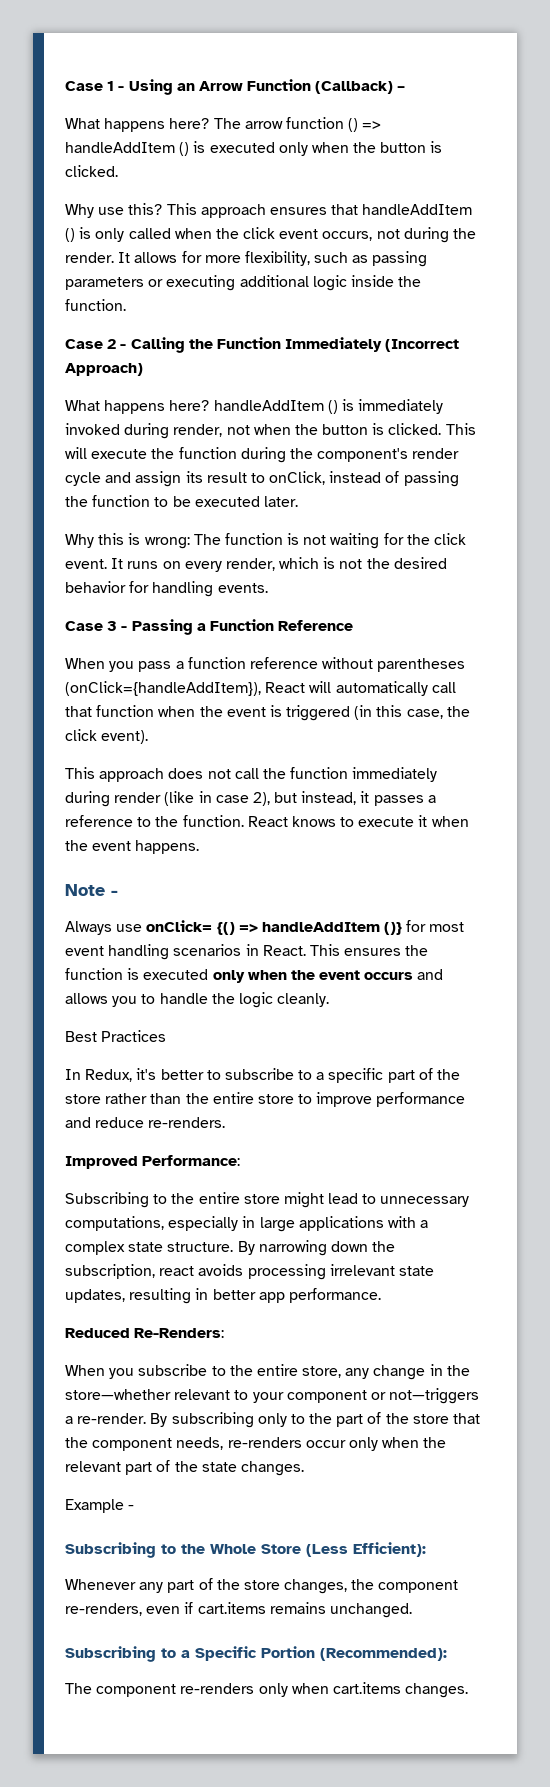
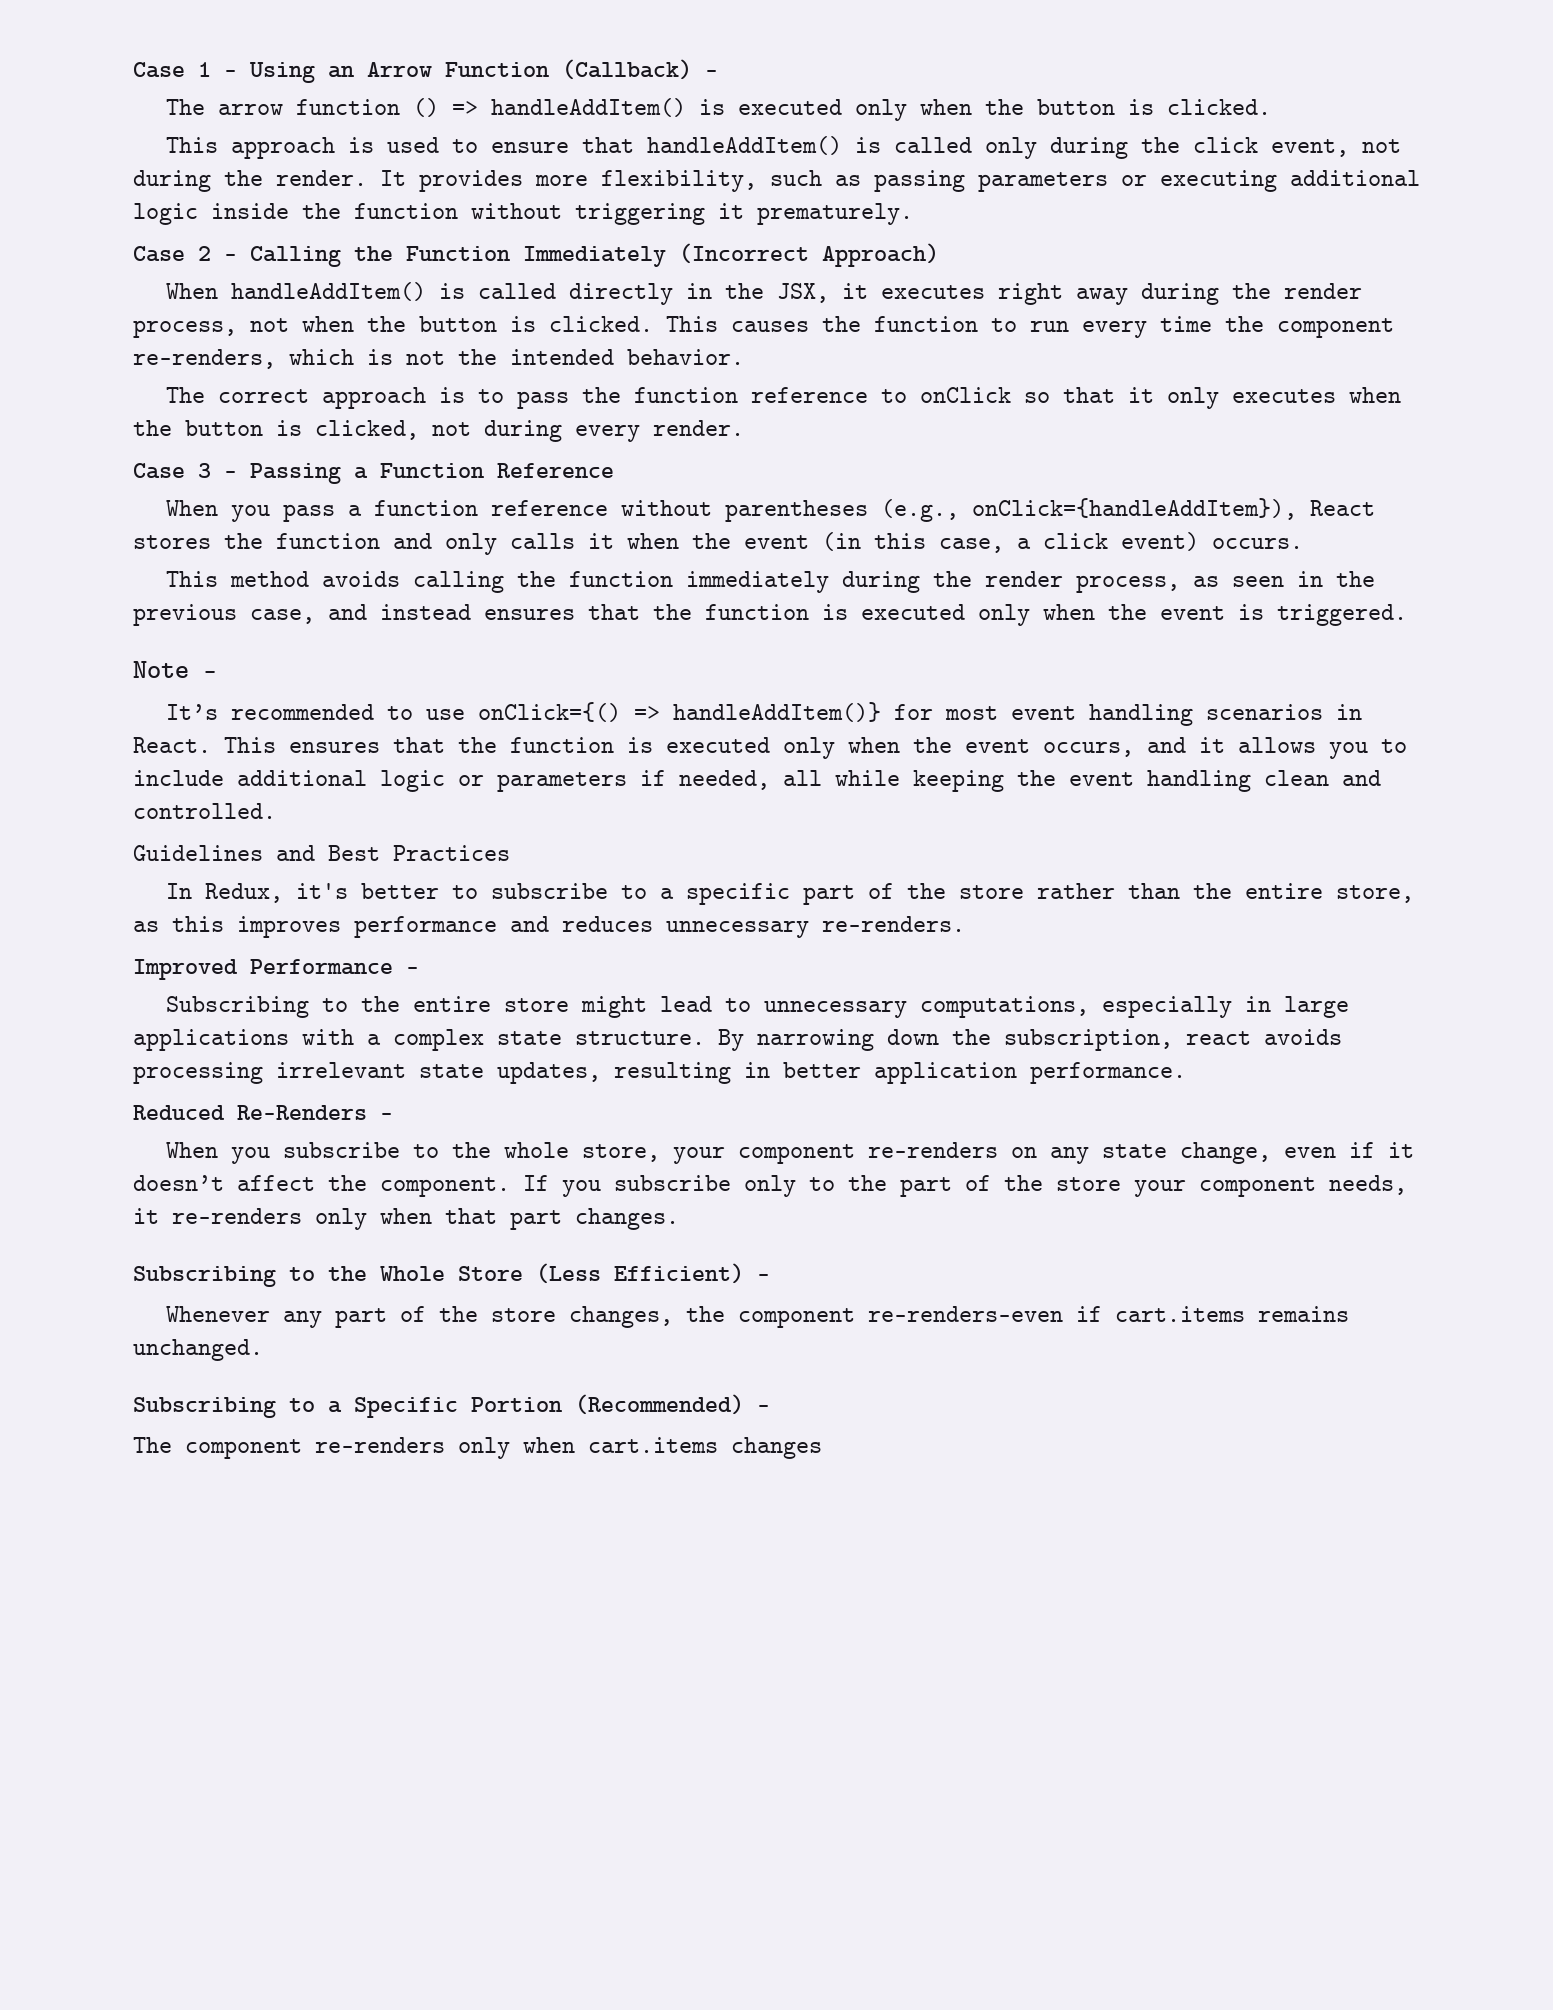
  Case 1 - Using an Arrow Function (Callback) –
- What happens here? The arrow function () => handleAddItem () is executed only when the button is clicked.
+ The arrow function () => handleAddItem() is executed only when the button is clicked.
- Why use this? This approach ensures that handleAddItem () is only called when the click event occurs, not during the render.
+ This approach is used to ensure that handleAddItem() is called only during the click event, not during the render.
- It allows for more flexibility, such as passing parameters or executing additional logic inside the function.
+ It provides more flexibility, such as passing parameters or executing additional logic inside the function without triggering it prematurely.
- What happens here? handleAddItem () is immediately invoked during render, not when the button is clicked.
+ When handleAddItem() is called directly in the JSX, it executes right away during the render process, not when the button is clicked.
- This will execute the function during the component's render cycle and assign its result to onClick, instead of passing the function to be executed later.
- Why this is wrong: The function is not waiting for the click event. It runs on every render, which is not the desired behavior for handling events.
+ This causes the function to run every time the component re-renders, which is not the intended behavior.
+ The correct approach is to pass the function reference to onClick so that it only executes when the button is clicked, not during every render.
- When you pass a function reference without parentheses (onClick={handleAddItem}), React will automatically call that function when the event is triggered (in this case, the click event).
- This approach does not call the function immediately during render (like in case 2), but instead, it passes a reference to the function. React knows to execute it when the event happens.
+ When you pass a function reference without parentheses (e.g., onClick={handleAddItem}), React stores the function and only calls it when the event (in this case, a click event) occurs.
+ This method avoids calling the function immediately during the render process, as seen in the previous case, and instead ensures that the function is executed only when the event is triggered.
  Note -
- Always use onClick= {() => handleAddItem ()} for most event handling scenarios in React.
+ It’s recommended to use onClick={() => handleAddItem()} for most event handling scenarios in React.
- This ensures the function is executed only when the event occurs and allows you to handle the logic cleanly.
- Best Practices
+ This ensures that the function is executed only when the event occurs, and it allows you to include additional logic or parameters if needed, all while keeping the event handling clean and controlled.
+ Guidelines and Best Practices
- In Redux, it's better to subscribe to a specific part of the store rather than the entire store to improve performance and reduce re-renders.
+ In Redux, it's better to subscribe to a specific part of the store rather than the entire store, as this improves performance and reduces unnecessary re-renders.
- Improved Performance:
+ Improved Performance -
- By narrowing down the subscription, react avoids processing irrelevant state updates, resulting in better app performance.
+ By narrowing down the subscription, react avoids processing irrelevant state updates, resulting in better application performance.
- Reduced Re-Renders:
+ Reduced Re-Renders -
- When you subscribe to the entire store, any change in the store—whether relevant to your component or not—triggers a re-render. By subscribing only to the part of the store that the component needs, re-renders occur only when the relevant part of the state changes.
- Example -
+ When you subscribe to the whole store, your component re-renders on any state change, even if it doesn’t affect the component. If you subscribe only to the part of the store your component needs, it re-renders only when that part changes.
- Subscribing to the Whole Store (Less Efficient):
+ Subscribing to the Whole Store (Less Efficient) -
- Whenever any part of the store changes, the component re-renders, even if cart.items remains unchanged.
+ Whenever any part of the store changes, the component re-renders—even if cart.items remains unchanged.
- Subscribing to a Specific Portion (Recommended):
+ Subscribing to a Specific Portion (Recommended) -
- The component re-renders only when cart.items changes.
+ The component re-renders only when cart.items changes

